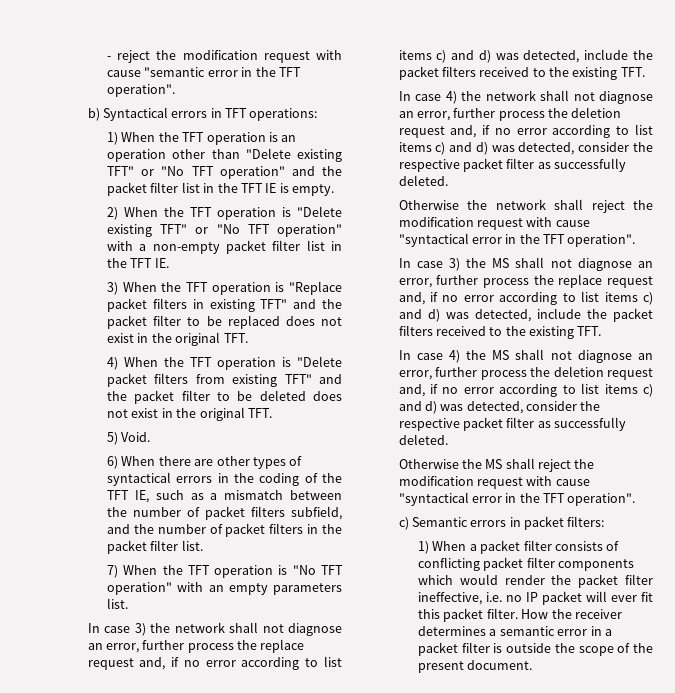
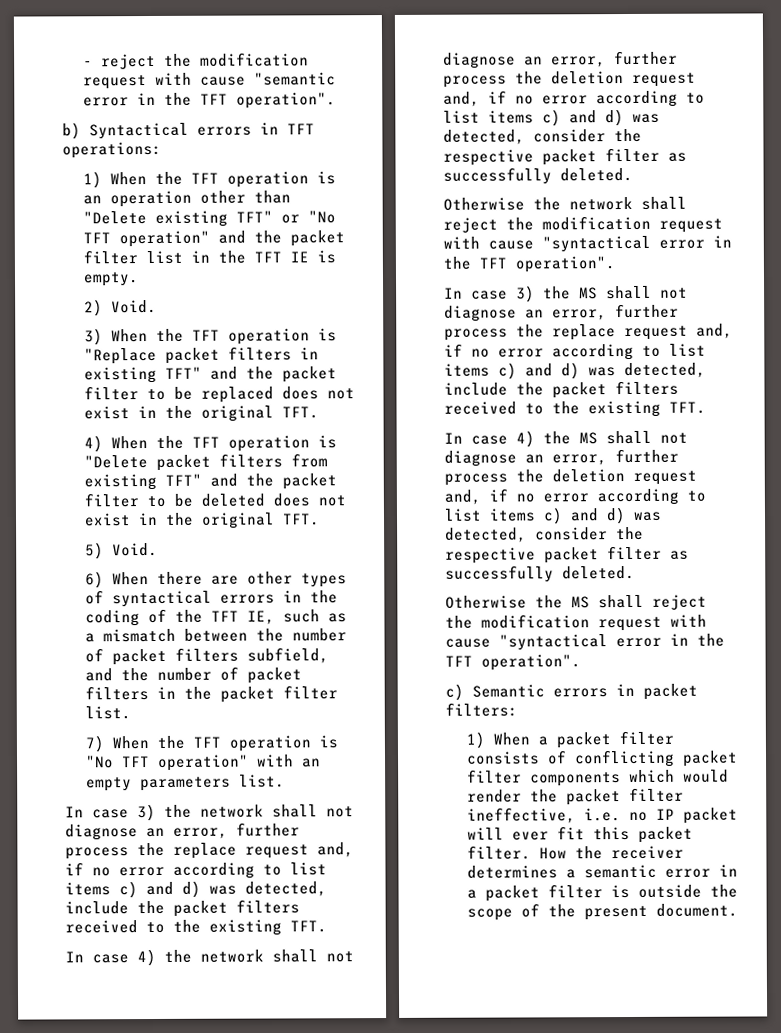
- 2) When the TFT operation is "Delete existing TFT" or "No TFT operation" with a non-empty packet filter list in the TFT IE.
+ 2) Void.

